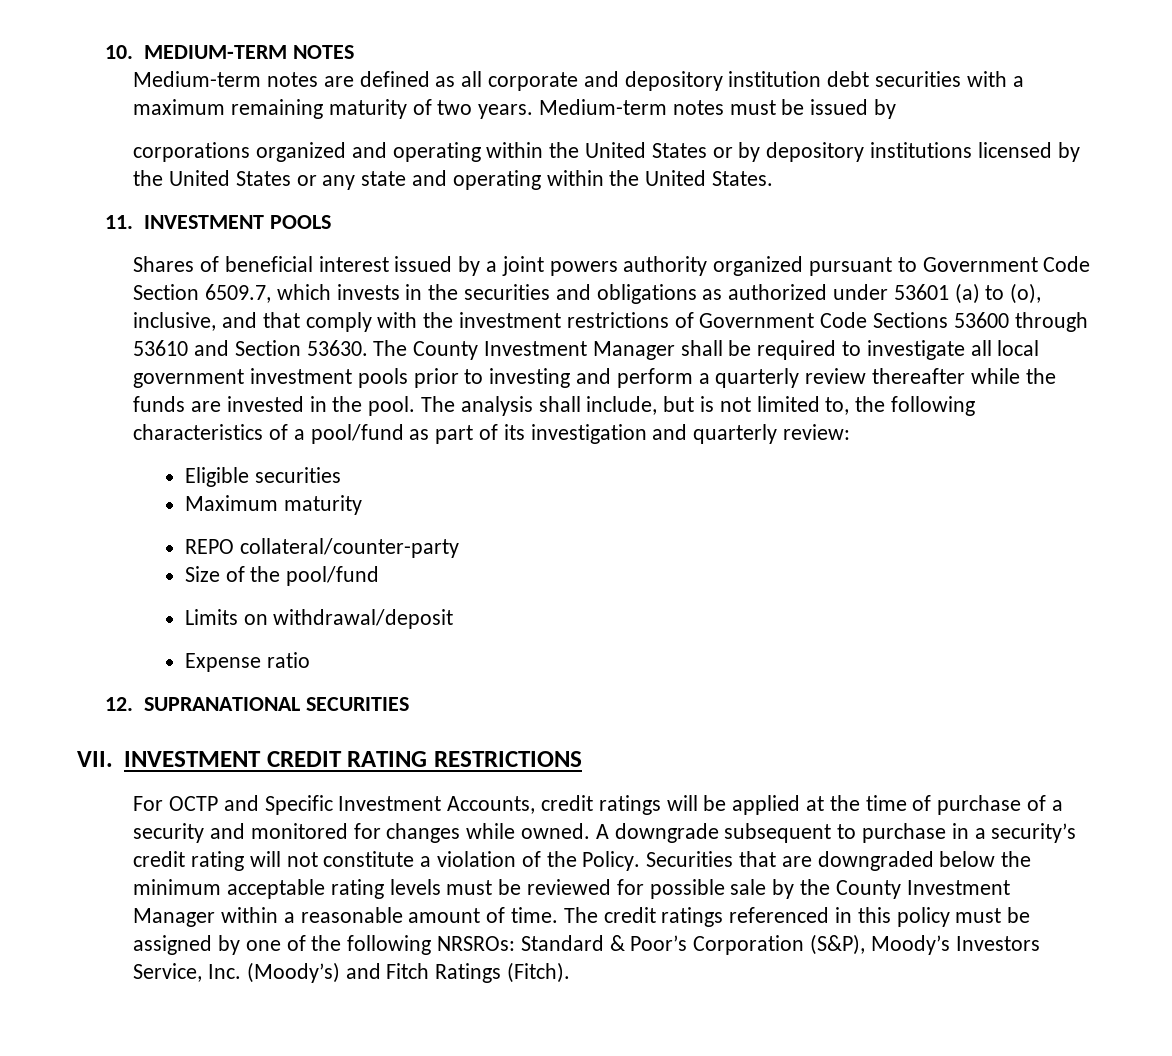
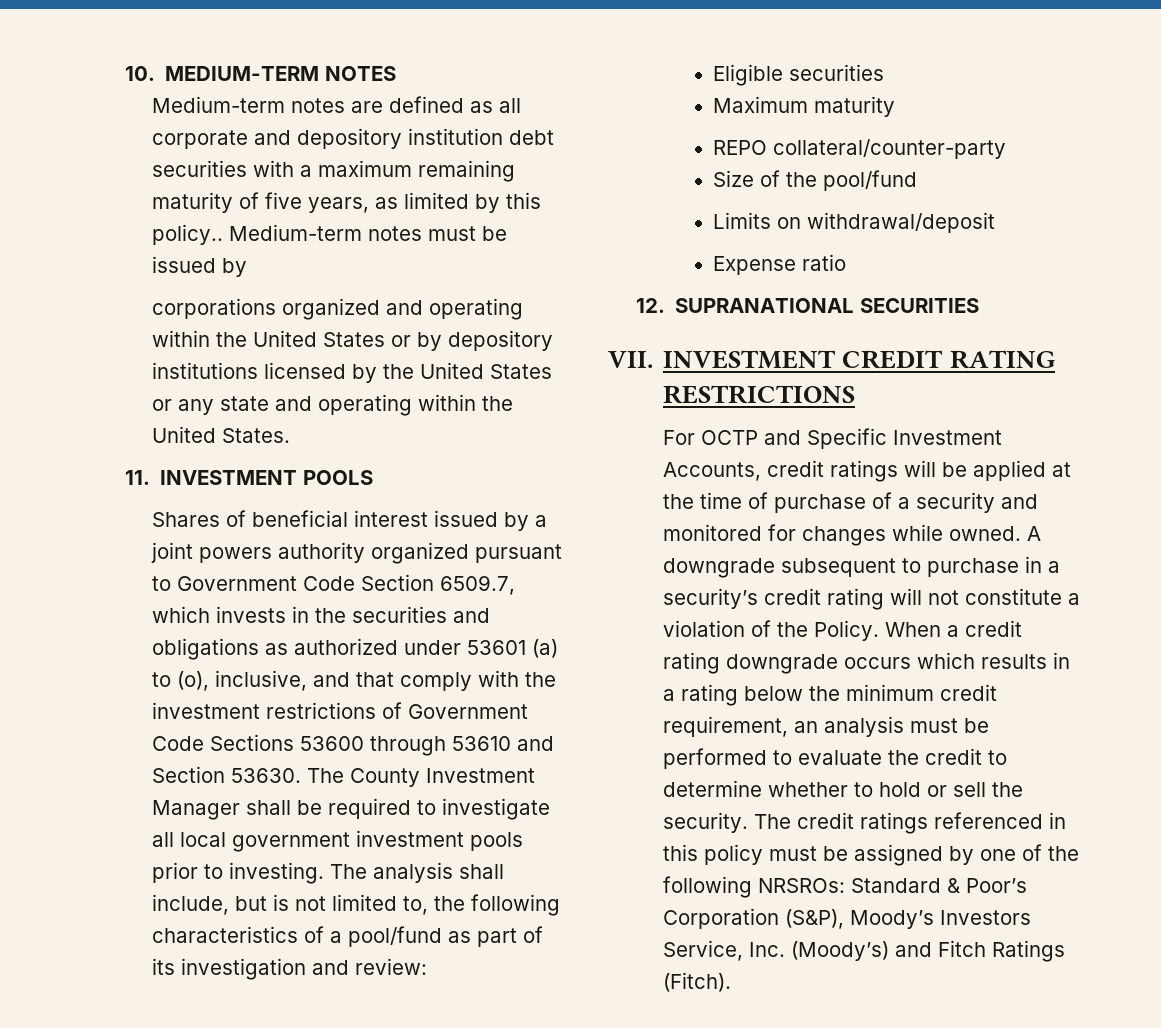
- Medium-term notes are defined as all corporate and depository institution debt securities with a maximum remaining maturity of two years.
+ Medium-term notes are defined as all corporate and depository institution debt securities with a maximum remaining maturity of five years, as limited by this policy..
- The County Investment Manager shall be required to investigate all local government investment pools prior to investing and perform a quarterly review thereafter while the funds are invested in the pool.
+ The County Investment Manager shall be required to investigate all local government investment pools prior to investing.
- The analysis shall include, but is not limited to, the following characteristics of a pool/fund as part of its investigation and quarterly review:
+ The analysis shall include, but is not limited to, the following characteristics of a pool/fund as part of its investigation and review:
- Securities that are downgraded below the minimum acceptable rating levels must be reviewed for possible sale by the County Investment Manager within a reasonable amount of time.
+ When a credit rating downgrade occurs which results in a rating below the minimum credit requirement, an analysis must be performed to evaluate the credit to determine whether to hold or sell the security.

